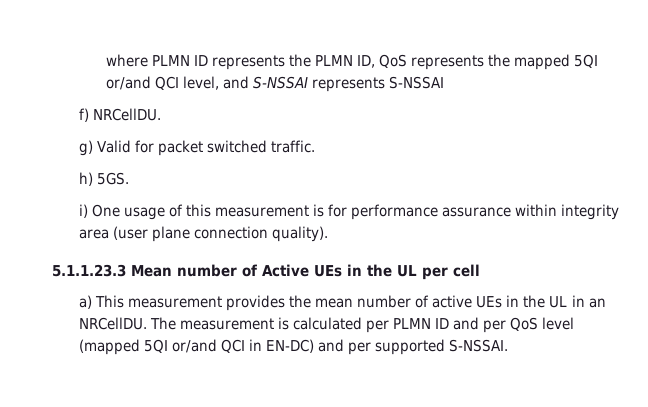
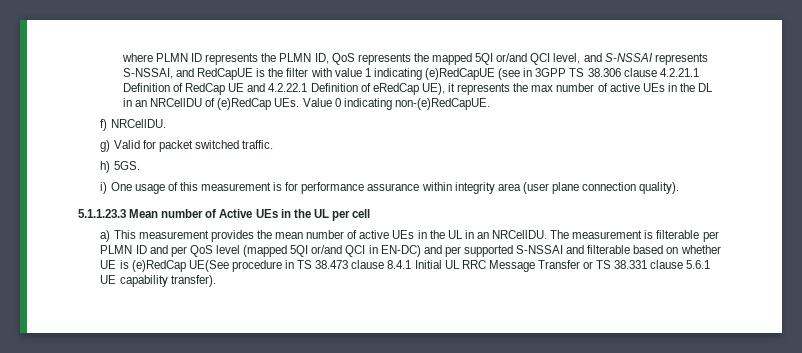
- where PLMN ID represents the PLMN ID, QoS represents the mapped 5QI or/and QCI level, and S-NSSAI represents S-NSSAI
+ where PLMN ID represents the PLMN ID, QoS represents the mapped 5QI or/and QCI level, and S-NSSAI represents S-NSSAI, and RedCapUE is the filter with value 1 indicating (e)RedCapUE (see in 3GPP TS 38.306 clause 4.2.21.1 Definition of RedCap UE and 4.2.22.1 Definition of eRedCap UE), it represents the max number of active UEs in the DL in an NRCellDU of (e)RedCap UEs. Value 0 indicating non-(e)RedCapUE.
- The measurement is calculated per PLMN ID and per QoS level (mapped 5QI or/and QCI in EN-DC) and per supported S-NSSAI.
+ The measurement is filterable per PLMN ID and per QoS level (mapped 5QI or/and QCI in EN-DC) and per supported S-NSSAI and filterable based on whether UE is (e)RedCap UE(See procedure in TS 38.473 clause 8.4.1 Initial UL RRC Message Transfer or TS 38.331 clause 5.6.1 UE capability transfer).

